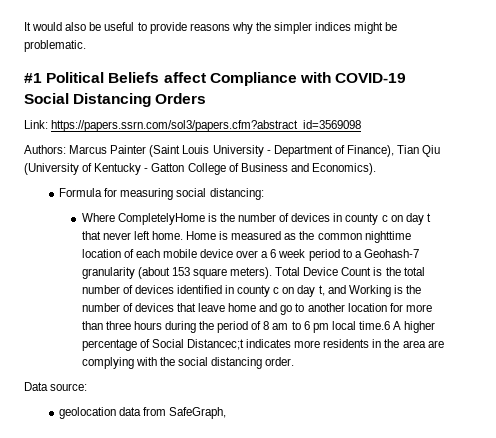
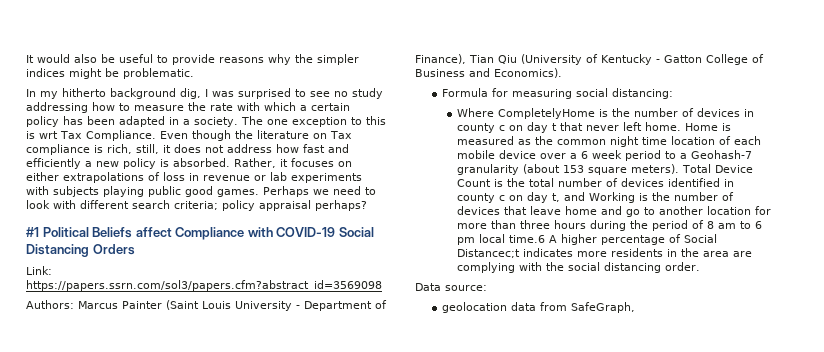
+ In my hitherto background dig, I was surprised to see no study addressing how to measure the rate with which a certain policy has been adapted in a society. The one exception to this is wrt Tax Compliance. Even though the literature on Tax compliance is rich, still, it does not address how fast and efficiently a new policy is absorbed. Rather, it focuses on either extrapolations of loss in revenue or lab experiments with subjects playing public good games. Perhaps we need to look with different search criteria; policy appraisal perhaps?
- Home is measured as the common nighttime location of each mobile device over a 6 week period to a Geohash-7 granularity (about 153 square meters).
+ Home is measured as the common night time location of each mobile device over a 6 week period to a Geohash-7 granularity (about 153 square meters).

